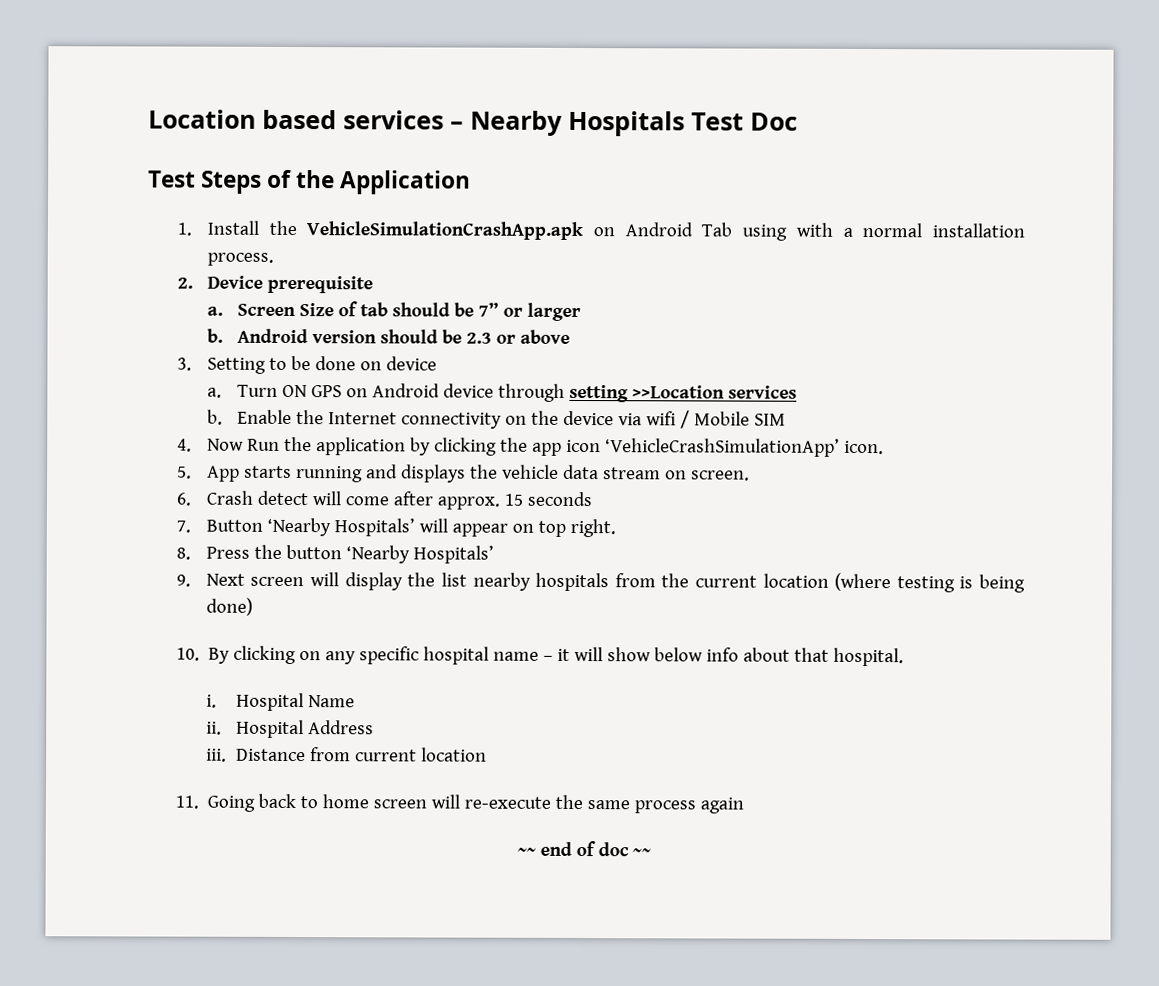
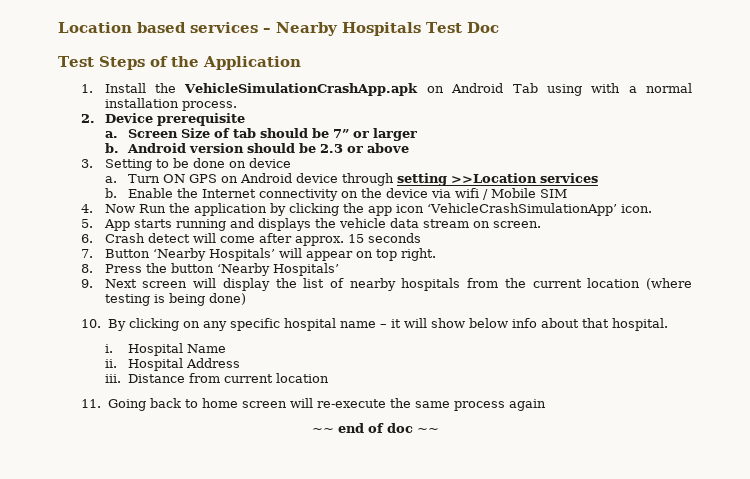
- 9. Next screen will display the list nearby hospitals from the current location (where testing is being done)
+ 9. Next screen will display the list of nearby hospitals from the current location (where testing is being done)

